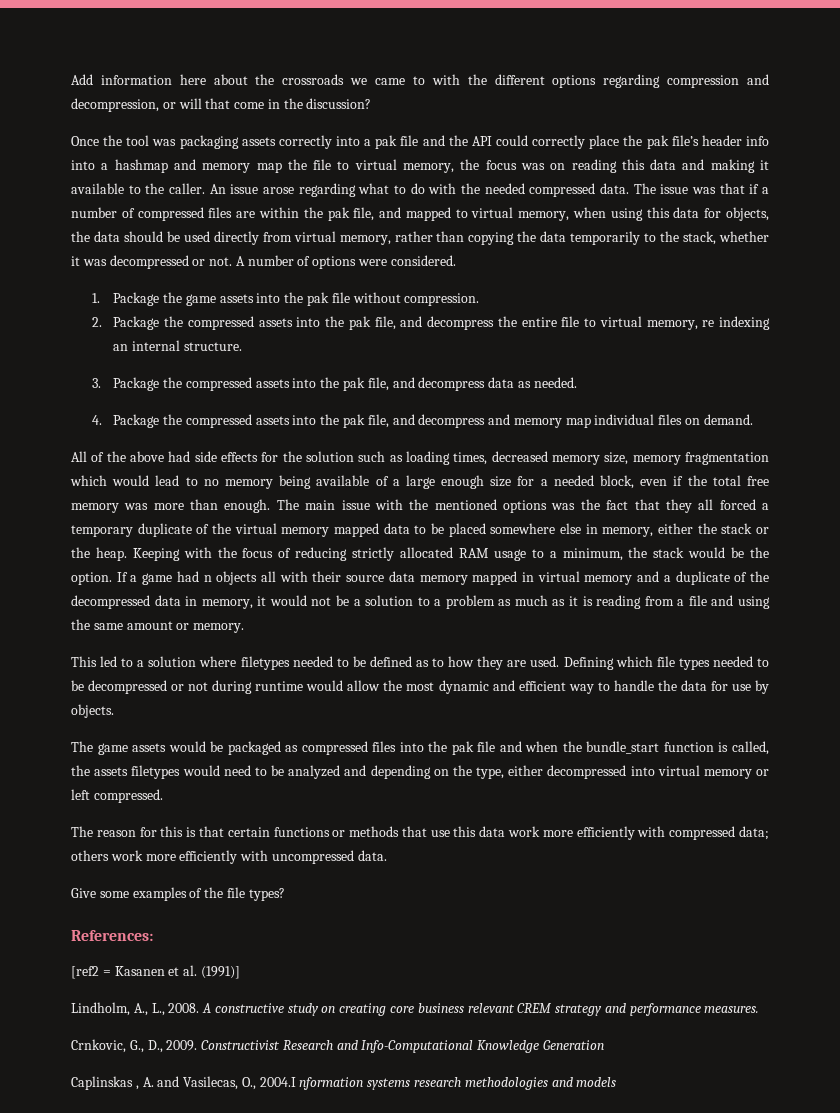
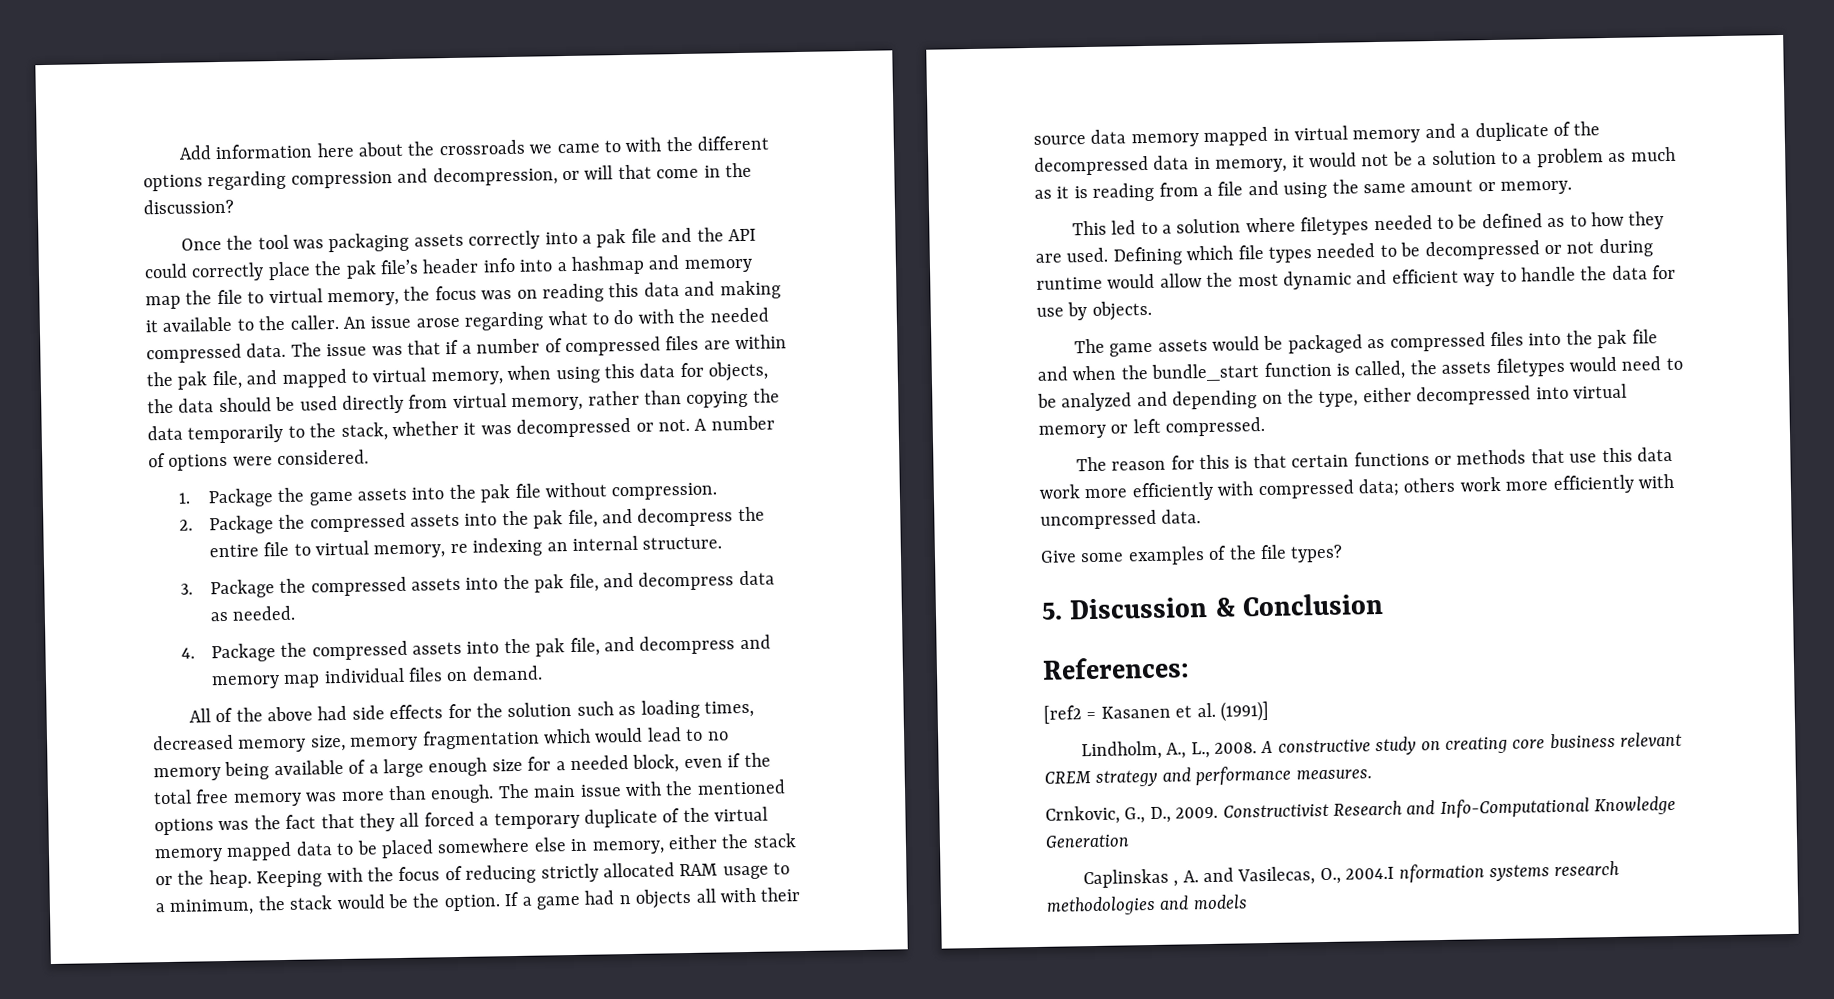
+ 5. Discussion & Conclusion

